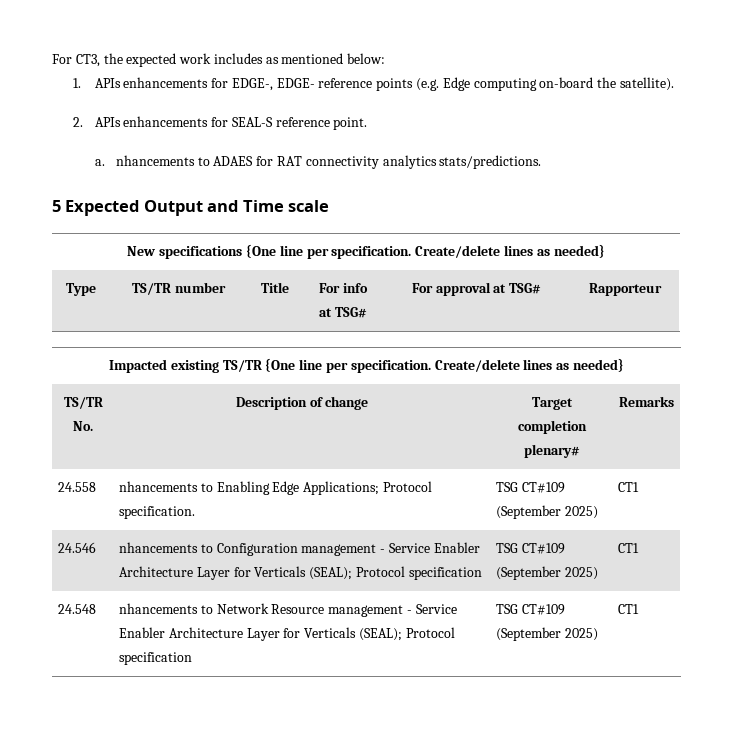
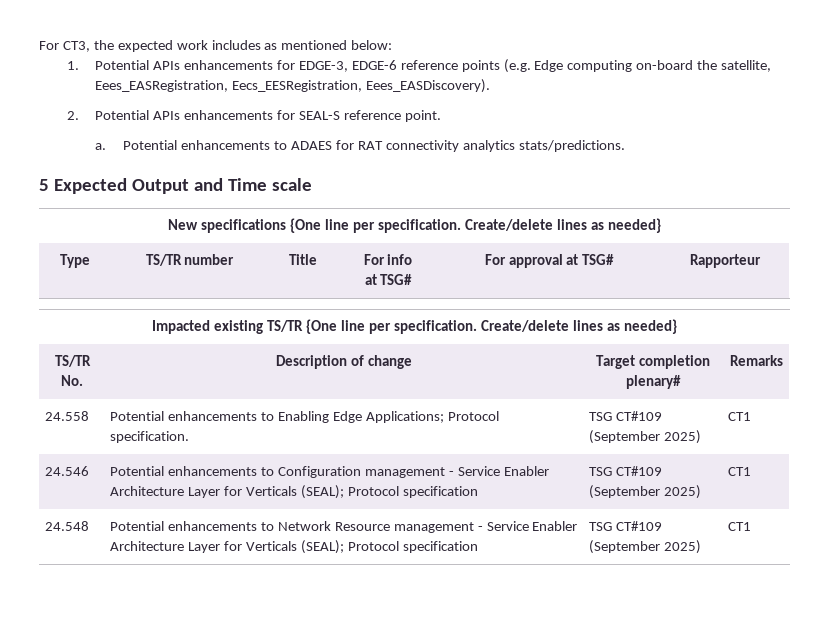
- 1. APIs enhancements for EDGE-, EDGE- reference points (e.g. Edge computing on-board the satellite).
+ 1. Potential APIs enhancements for EDGE-3, EDGE-6 reference points (e.g. Edge computing on-board the satellite, Eees_EASRegistration, Eecs_EESRegistration, Eees_EASDiscovery).
- 2. APIs enhancements for SEAL-S reference point.
+ 2. Potential APIs enhancements for SEAL-S reference point.
- a. nhancements to ADAES for RAT connectivity analytics stats/predictions.
+ a. Potential enhancements to ADAES for RAT connectivity analytics stats/predictions.
- 24.558 | nhancements to Enabling Edge Applications; Protocol specification. | TSG CT#109 (September 2025) | CT1
+ 24.558 | Potential enhancements to Enabling Edge Applications; Protocol specification. | TSG CT#109 (September 2025) | CT1
- 24.546 | nhancements to Configuration management - Service Enabler Architecture Layer for Verticals (SEAL); Protocol specification | TSG CT#109 (September 2025) | CT1
+ 24.546 | Potential enhancements to Configuration management - Service Enabler Architecture Layer for Verticals (SEAL); Protocol specification | TSG CT#109 (September 2025) | CT1
- 24.548 | nhancements to Network Resource management - Service Enabler Architecture Layer for Verticals (SEAL); Protocol specification | TSG CT#109 (September 2025) | CT1
+ 24.548 | Potential enhancements to Network Resource management - Service Enabler Architecture Layer for Verticals (SEAL); Protocol specification | TSG CT#109 (September 2025) | CT1

